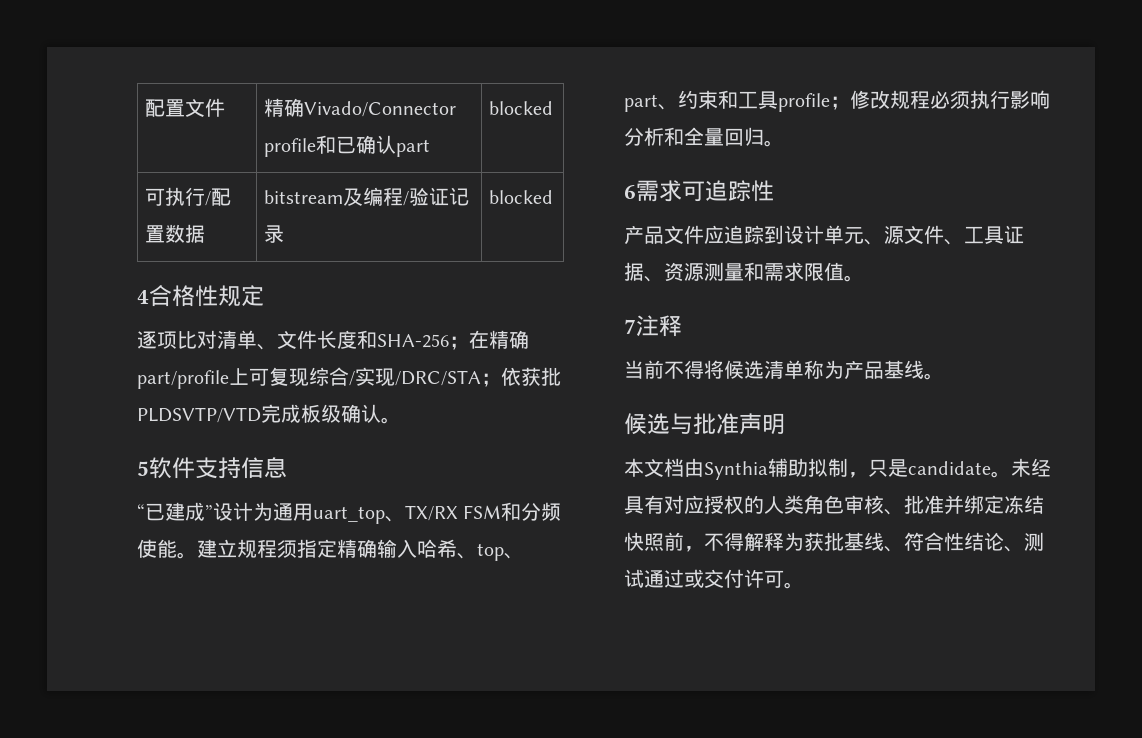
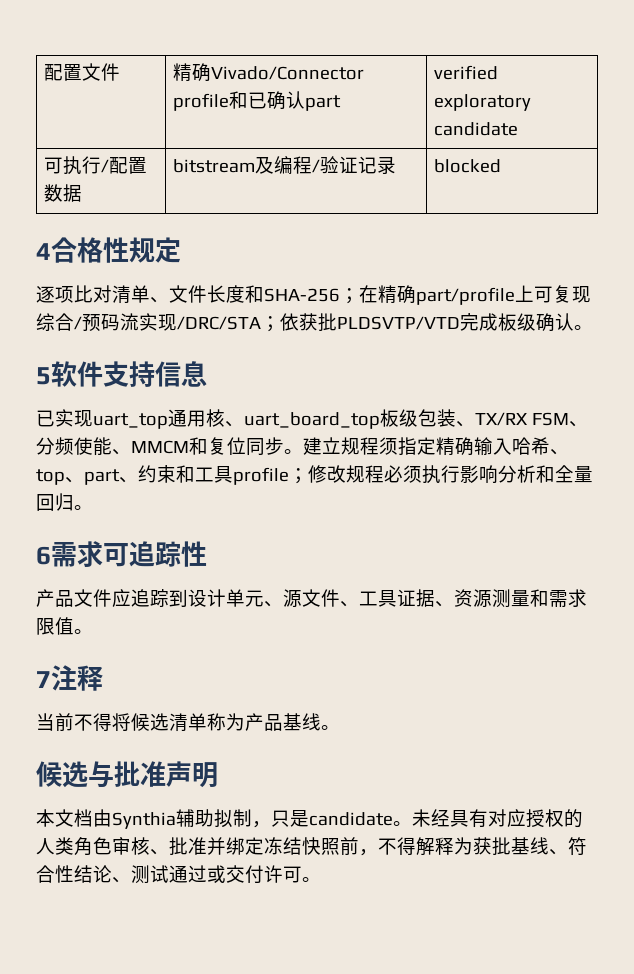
- 配置文件 | 精确Vivado/Connector profile和已确认part | blocked
+ 配置文件 | 精确Vivado/Connector profile和已确认part | verified exploratory candidate
- 逐项比对清单、文件长度和SHA-256；在精确part/profile上可复现综合/实现/DRC/STA；依获批PLDSVTP/VTD完成板级确认。
+ 逐项比对清单、文件长度和SHA-256；在精确part/profile上可复现综合/预码流实现/DRC/STA；依获批PLDSVTP/VTD完成板级确认。
- “已建成”设计为通用uart_top、TX/RX FSM和分频使能。
+ 已实现uart_top通用核、uart_board_top板级包装、TX/RX FSM、分频使能、MMCM和复位同步。

